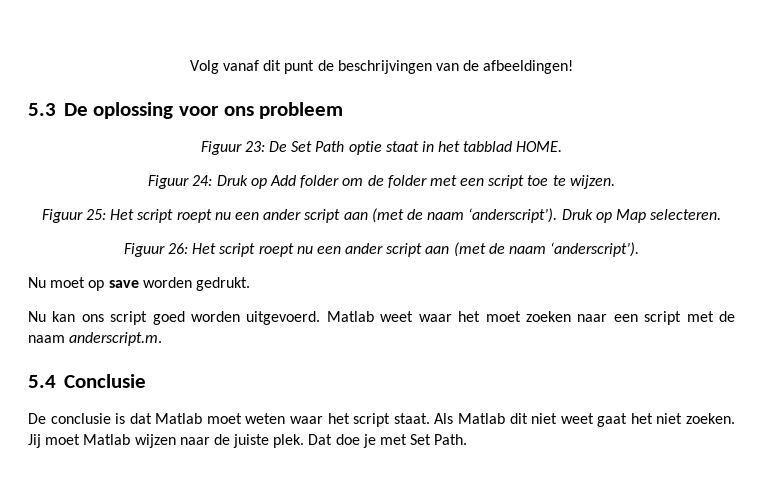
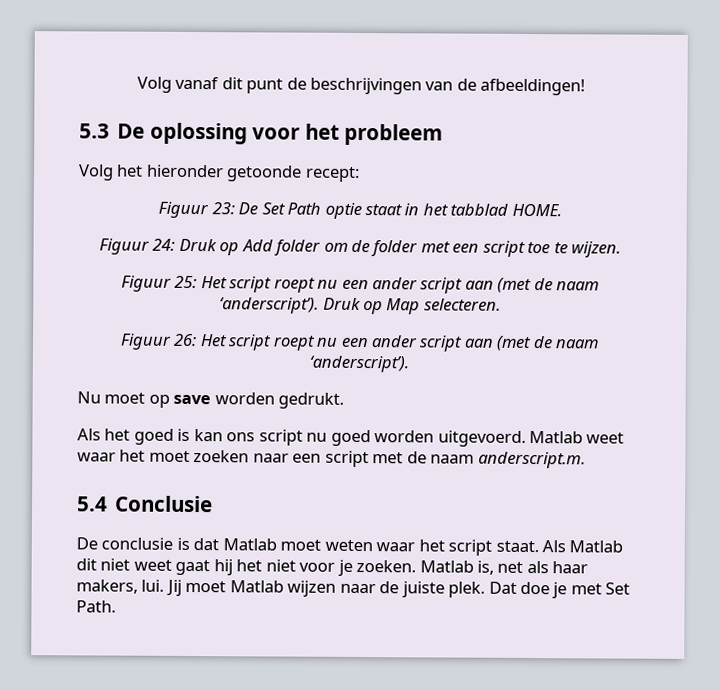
- 5.3 De oplossing voor ons probleem
+ 5.3 De oplossing voor het probleem
+ Volg het hieronder getoonde recept:
- Nu kan ons script goed worden uitgevoerd.
+ Als het goed is kan ons script nu goed worden uitgevoerd.
- Als Matlab dit niet weet gaat het niet zoeken.
+ Als Matlab dit niet weet gaat hij het niet voor je zoeken. Matlab is, net als haar makers, lui.

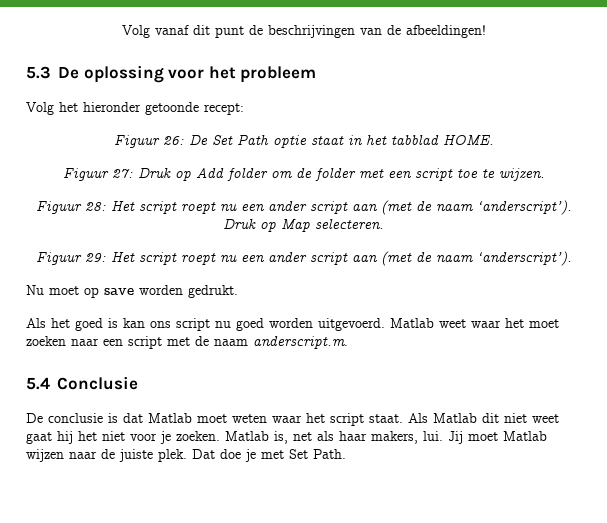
- Figuur 23: De Set Path optie staat in het tabblad HOME.
+ Figuur 26: De Set Path optie staat in het tabblad HOME.
- Figuur 24: Druk op Add folder om de folder met een script toe te wijzen.
+ Figuur 27: Druk op Add folder om de folder met een script toe te wijzen.
- Figuur 25: Het script roept nu een ander script aan (met de naam ‘anderscript’).
+ Figuur 28: Het script roept nu een ander script aan (met de naam ‘anderscript’).
- Figuur 26: Het script roept nu een ander script aan (met de naam ‘anderscript’).
+ Figuur 29: Het script roept nu een ander script aan (met de naam ‘anderscript’).

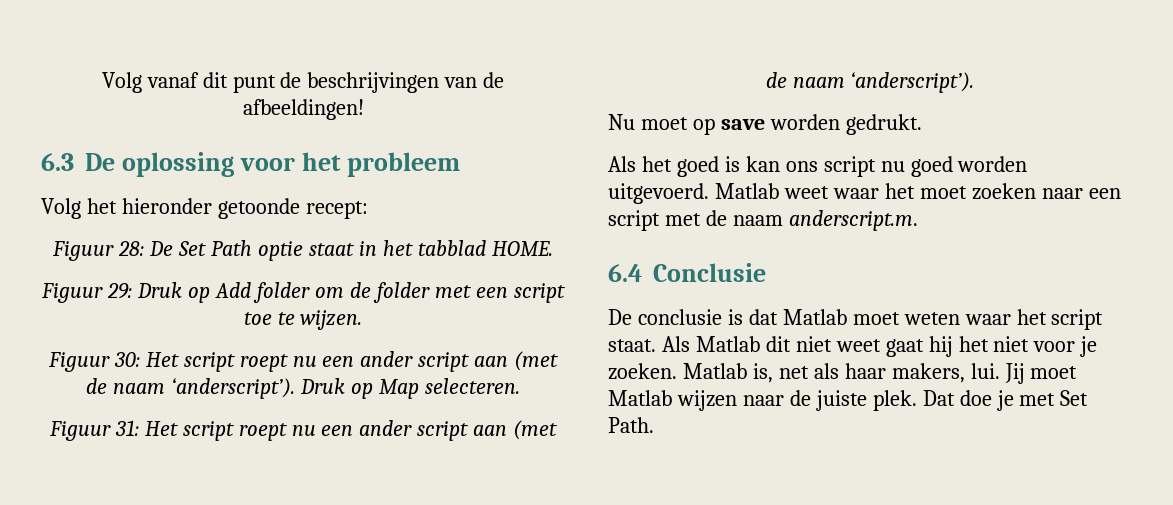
- 5.3 De oplossing voor het probleem
+ 6.3 De oplossing voor het probleem
- Figuur 26: De Set Path optie staat in het tabblad HOME.
+ Figuur 28: De Set Path optie staat in het tabblad HOME.
- Figuur 27: Druk op Add folder om de folder met een script toe te wijzen.
+ Figuur 29: Druk op Add folder om de folder met een script toe te wijzen.
- Figuur 28: Het script roept nu een ander script aan (met de naam ‘anderscript’).
+ Figuur 30: Het script roept nu een ander script aan (met de naam ‘anderscript’).
- Figuur 29: Het script roept nu een ander script aan (met de naam ‘anderscript’).
+ Figuur 31: Het script roept nu een ander script aan (met de naam ‘anderscript’).
- 5.4 Conclusie
+ 6.4 Conclusie

